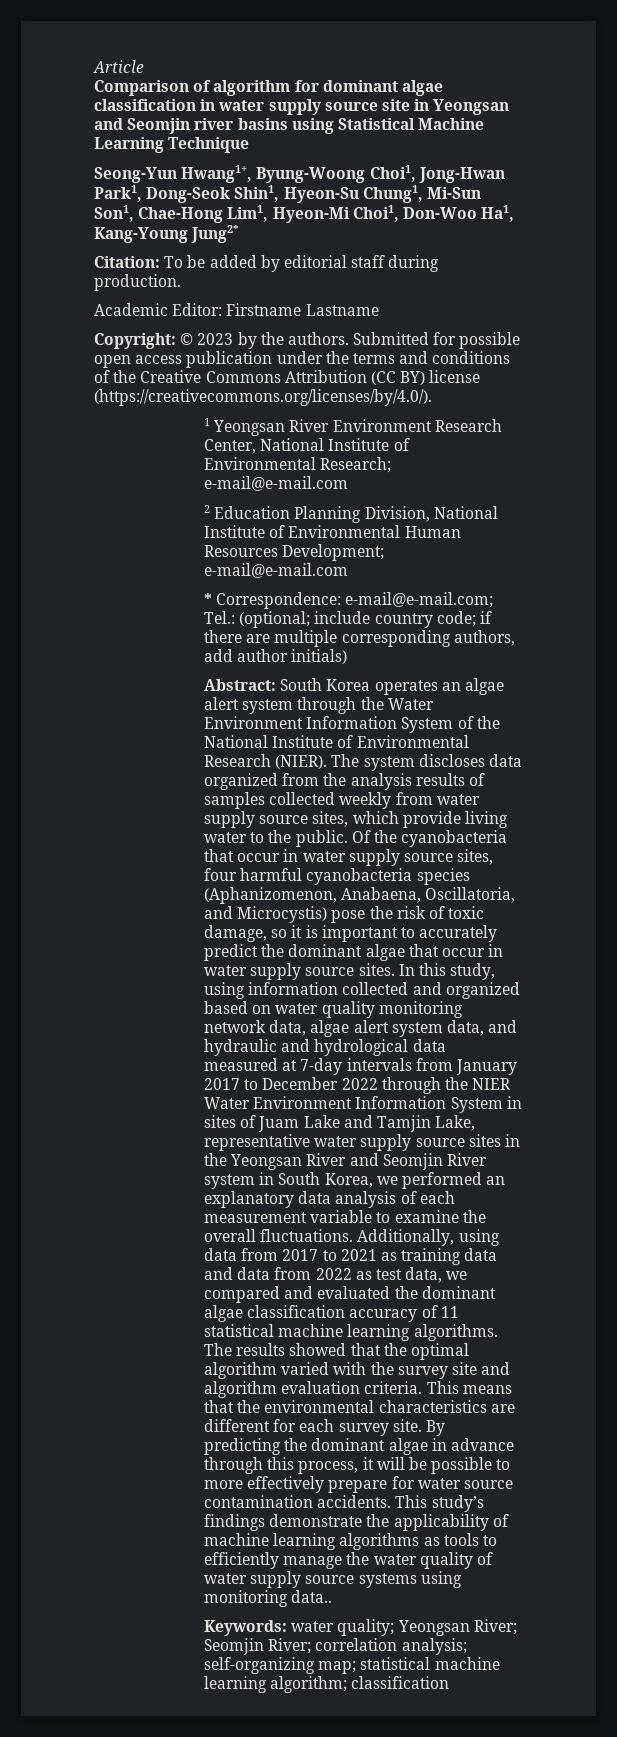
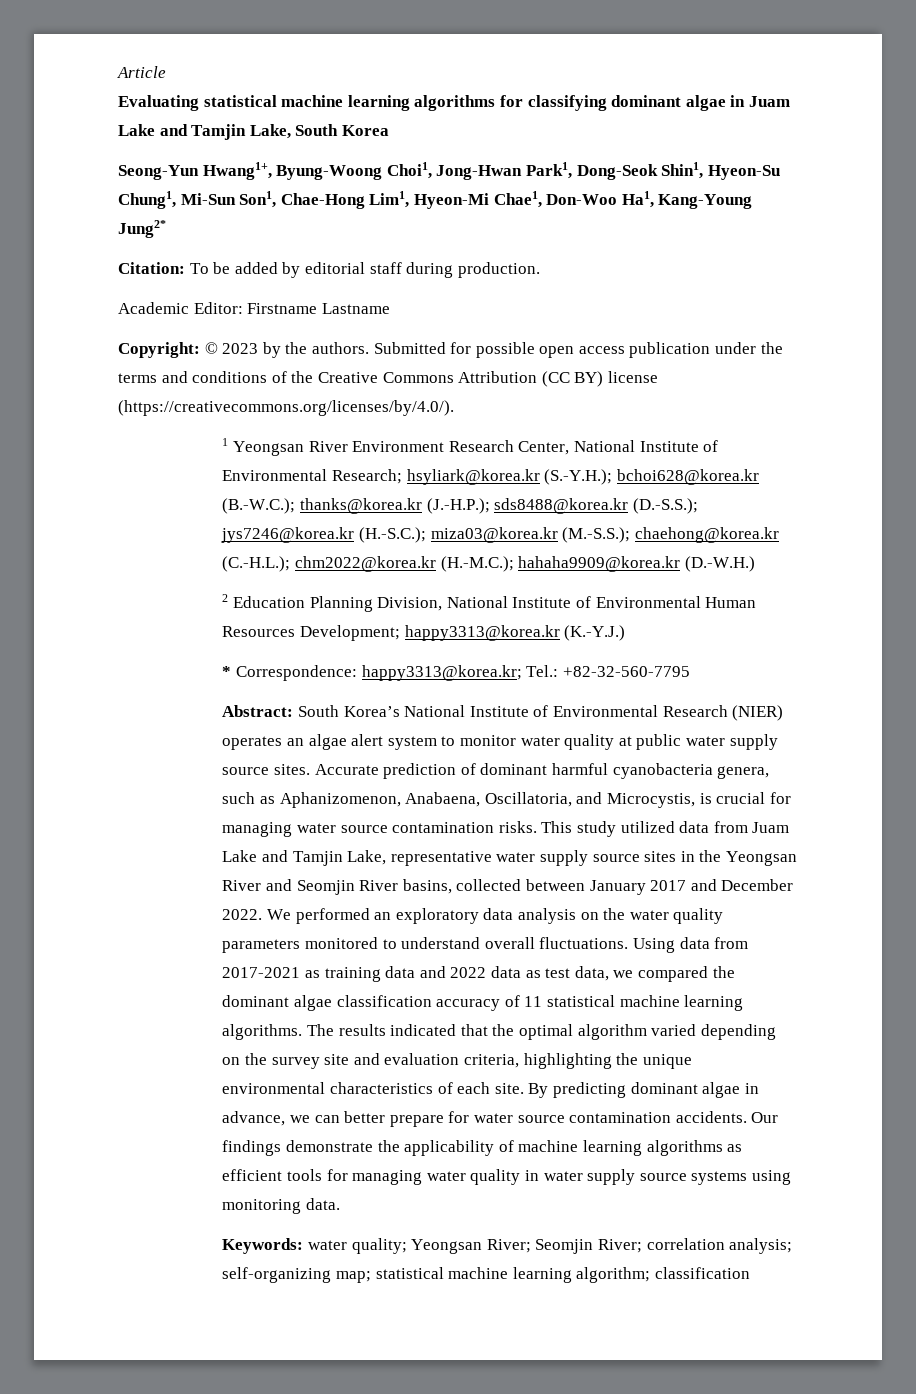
- Comparison of algorithm for dominant algae classification in water supply source site in Yeongsan and Seomjin river basins using Statistical Machine Learning Technique
+ Evaluating statistical machine learning algorithms for classifying dominant algae in Juam Lake and Tamjin Lake, South Korea
- Seong-Yun Hwang1+, Byung-Woong Choi1, Jong-Hwan Park1, Dong-Seok Shin1, Hyeon-Su Chung1, Mi-Sun Son1, Chae-Hong Lim1, Hyeon-Mi Choi1, Don-Woo Ha1, Kang-Young Jung2*
+ Seong-Yun Hwang1+, Byung-Woong Choi1, Jong-Hwan Park1, Dong-Seok Shin1, Hyeon-Su Chung1, Mi-Sun Son1, Chae-Hong Lim1, Hyeon-Mi Chae1, Don-Woo Ha1, Kang-Young Jung2*
- 1 Yeongsan River Environment Research Center, National Institute of Environmental Research; e-mail@e-mail.com
+ 1 Yeongsan River Environment Research Center, National Institute of Environmental Research; hsyliark@korea.kr (S.-Y.H.); bchoi628@korea.kr (B.-W.C.); thanks@korea.kr (J.-H.P.); sds8488@korea.kr (D.-S.S.); jys7246@korea.kr (H.-S.C.); miza03@korea.kr (M.-S.S.); chaehong@korea.kr (C.-H.L.); chm2022@korea.kr (H.-M.C.); hahaha9909@korea.kr (D.-W.H.)
- 2 Education Planning Division, National Institute of Environmental Human Resources Development; e-mail@e-mail.com
+ 2 Education Planning Division, National Institute of Environmental Human Resources Development; happy3313@korea.kr (K.-Y.J.)
- * Correspondence: e-mail@e-mail.com; Tel.: (optional; include country code; if there are multiple corresponding authors, add author initials)
- Abstract: South Korea operates an algae alert system through the Water Environment Information System of the National Institute of Environmental Research (NIER). The system discloses data organized from the analysis results of samples collected weekly from water supply source sites, which provide living water to the public. Of the cyanobacteria that occur in water supply source sites, four harmful cyanobacteria species (Aphanizomenon, Anabaena, Oscillatoria, and Microcystis) pose the risk of toxic damage, so it is important to accurately predict the dominant algae that occur in water supply source sites. In this study, using information collected and organized based on water quality monitoring network data, algae alert system data, and hydraulic and hydrological data measured at 7-day intervals from January 2017 to December 2022 through the NIER Water Environment Information System in sites of Juam Lake and Tamjin Lake, representative water supply source sites in the Yeongsan River and Seomjin River system in South Korea, we performed an explanatory data analysis of each measurement variable to examine the overall fluctuations. Additionally, using data from 2017 to 2021 as training data and data from 2022 as test data, we compared and evaluated the dominant algae classification accuracy of 11 statistical machine learning algorithms.
+ * Correspondence: happy3313@korea.kr; Tel.: +82-32-560-7795
+ Abstract: South Korea’s National Institute of Environmental Research (NIER) operates an algae alert system to monitor water quality at public water supply source sites. Accurate prediction of dominant harmful cyanobacteria genera, such as Aphanizomenon, Anabaena, Oscillatoria, and Microcystis, is crucial for managing water source contamination risks. This study utilized data from Juam Lake and Tamjin Lake, representative water supply source sites in the Yeongsan River and Seomjin River basins, collected between January 2017 and December 2022. We performed an exploratory data analysis on the water quality parameters monitored to understand overall fluctuations. Using data from 2017-2021 as training data and 2022 data as test data, we compared the dominant algae classification accuracy of 11 statistical machine learning algorithms.
- The results showed that the optimal algorithm varied with the survey site and algorithm evaluation criteria. This means that the environmental characteristics are different for each survey site.
+ The results indicated that the optimal algorithm varied depending on the survey site and evaluation criteria, highlighting the unique environmental characteristics of each site.
- By predicting the dominant algae in advance through this process, it will be possible to more effectively prepare for water source contamination accidents.
+ By predicting dominant algae in advance, we can better prepare for water source contamination accidents.
- This study’s findings demonstrate the applicability of machine learning algorithms as tools to efficiently manage the water quality of water supply source systems using monitoring data..
+ Our findings demonstrate the applicability of machine learning algorithms as efficient tools for managing water quality in water supply source systems using monitoring data.

